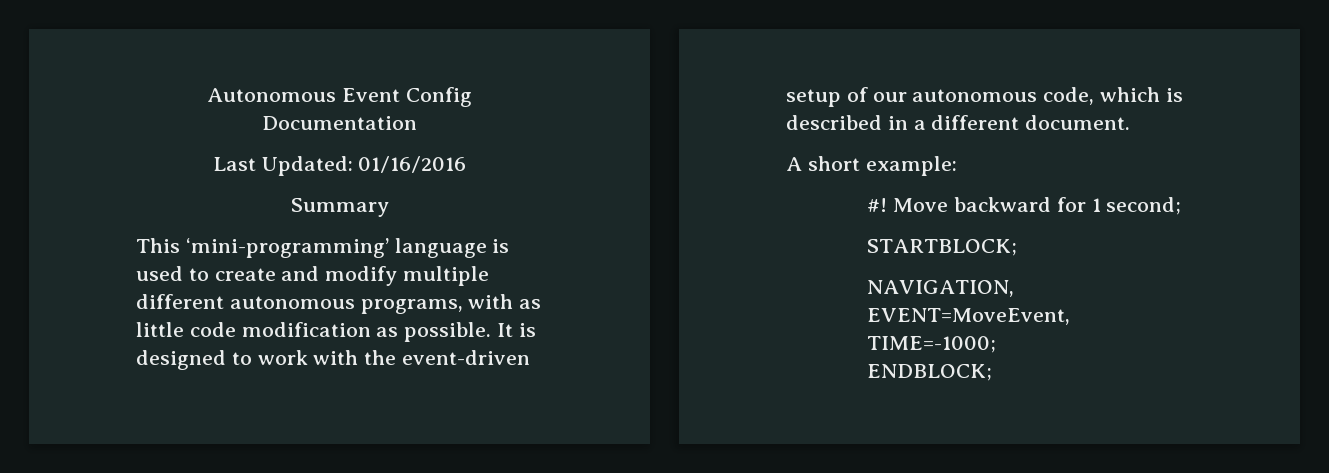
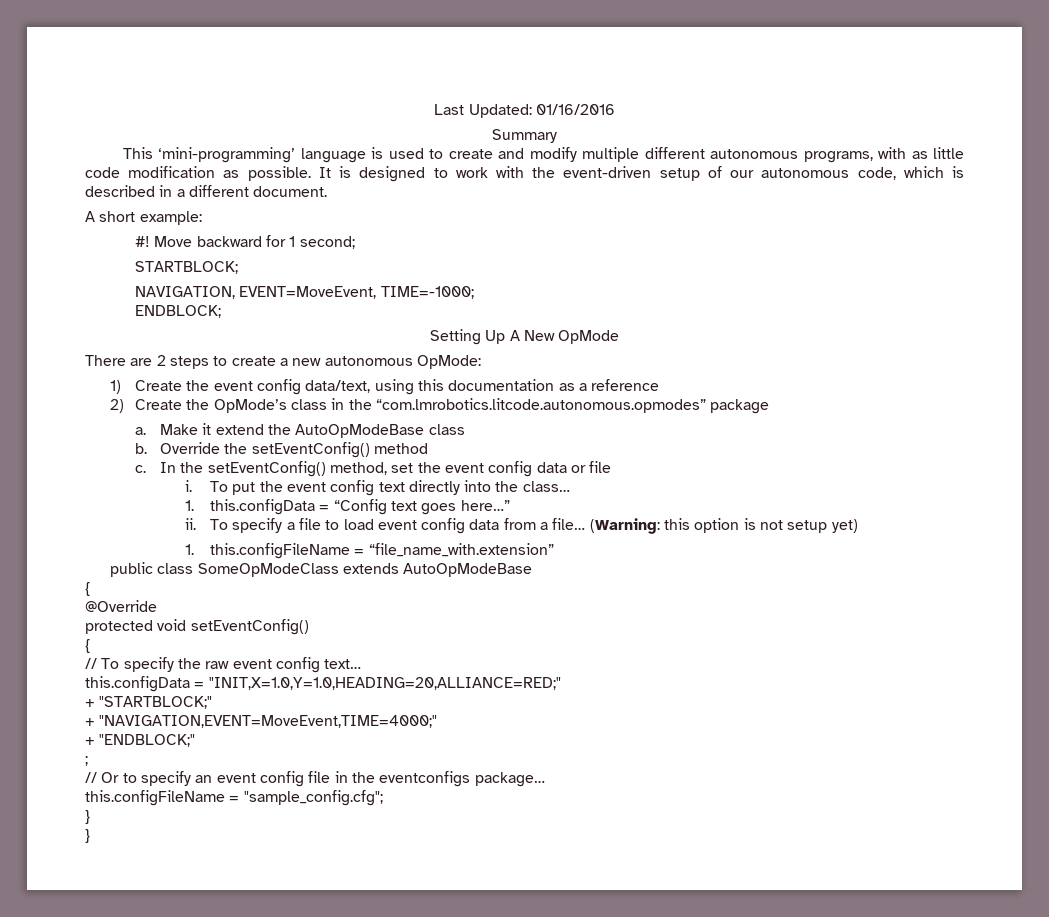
- Autonomous Event Config Documentation
+ Setting Up A New OpMode
+ There are 2 steps to create a new autonomous OpMode:
+ 1) Create the event config data/text, using this documentation as a reference
+ 2) Create the OpMode’s class in the “com.lmrobotics.litcode.autonomous.opmodes” package
+ a. Make it extend the AutoOpModeBase class
+ b. Override the setEventConfig() method
+ c. In the setEventConfig() method, set the event config data or file
+ i. To put the event config text directly into the class…
+ 1. this.configData = “Config text goes here…”
+ ii. To specify a file to load event config data from a file… (Warning: this option is not setup yet)
+ 1. this.configFileName = “file_name_with.extension”
+ public class SomeOpModeClass extends AutoOpModeBase
+ {
+ @Override
+ protected void setEventConfig()
+ {
+ // To specify the raw event config text…
+ this.configData = "INIT,X=1.0,Y=1.0,HEADING=20,ALLIANCE=RED;"
+ + "STARTBLOCK;"
+ + "NAVIGATION,EVENT=MoveEvent,TIME=4000;"
+ + "ENDBLOCK;"
+ ;
+ // Or to specify an event config file in the eventconfigs package…
+ this.configFileName = "sample_config.cfg";
+ }
+ }

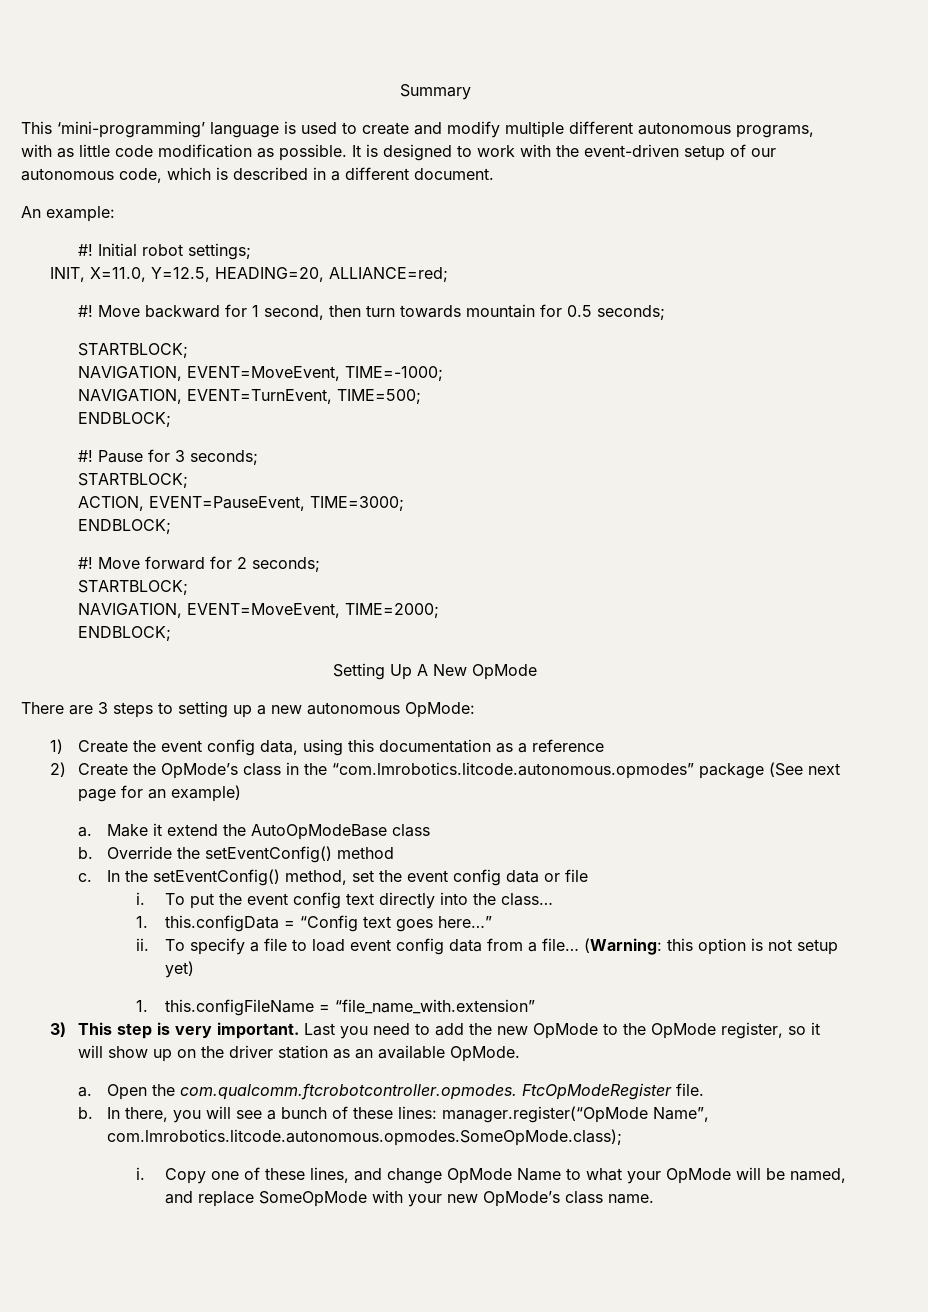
- Last Updated: 01/16/2016
- A short example:
+ An example:
+ #! Initial robot settings;
+ INIT, X=11.0, Y=12.5, HEADING=20, ALLIANCE=red;
- Move backward for 1 second;
+ Move backward for 1 second, then turn towards mountain for 0.5 seconds;
  STARTBLOCK;
  NAVIGATION, EVENT=MoveEvent, TIME=-1000;
+ NAVIGATION, EVENT=TurnEvent, TIME=500;
+ ENDBLOCK;
+ #! Pause for 3 seconds;
+ STARTBLOCK;
+ ACTION, EVENT=PauseEvent, TIME=3000;
+ ENDBLOCK;
+ #! Move forward for 2 seconds;
+ STARTBLOCK;
+ NAVIGATION, EVENT=MoveEvent, TIME=2000;
- There are 2 steps to create a new autonomous OpMode:
+ There are 3 steps to setting up a new autonomous OpMode:
- 1) Create the event config data/text, using this documentation as a reference
+ 1) Create the event config data, using this documentation as a reference
- 2) Create the OpMode’s class in the “com.lmrobotics.litcode.autonomous.opmodes” package
+ 2) Create the OpMode’s class in the “com.lmrobotics.litcode.autonomous.opmodes” package (See next page for an example)
- public class SomeOpModeClass extends AutoOpModeBase
- {
- @Override
- protected void setEventConfig()
- {
- // To specify the raw event config text…
- this.configData = "INIT,X=1.0,Y=1.0,HEADING=20,ALLIANCE=RED;"
- + "STARTBLOCK;"
- + "NAVIGATION,EVENT=MoveEvent,TIME=4000;"
- + "ENDBLOCK;"
- ;
- // Or to specify an event config file in the eventconfigs package…
- this.configFileName = "sample_config.cfg";
- }
- }
+ 3) This step is very important. Last you need to add the new OpMode to the OpMode register, so it will show up on the driver station as an available OpMode.
+ a. Open the com.qualcomm.ftcrobotcontroller.opmodes. FtcOpModeRegister file.
+ b. In there, you will see a bunch of these lines: manager.register(“OpMode Name”, com.lmrobotics.litcode.autonomous.opmodes.SomeOpMode.class);
+ i. Copy one of these lines, and change OpMode Name to what your OpMode will be named, and replace SomeOpMode with your new OpMode’s class name.

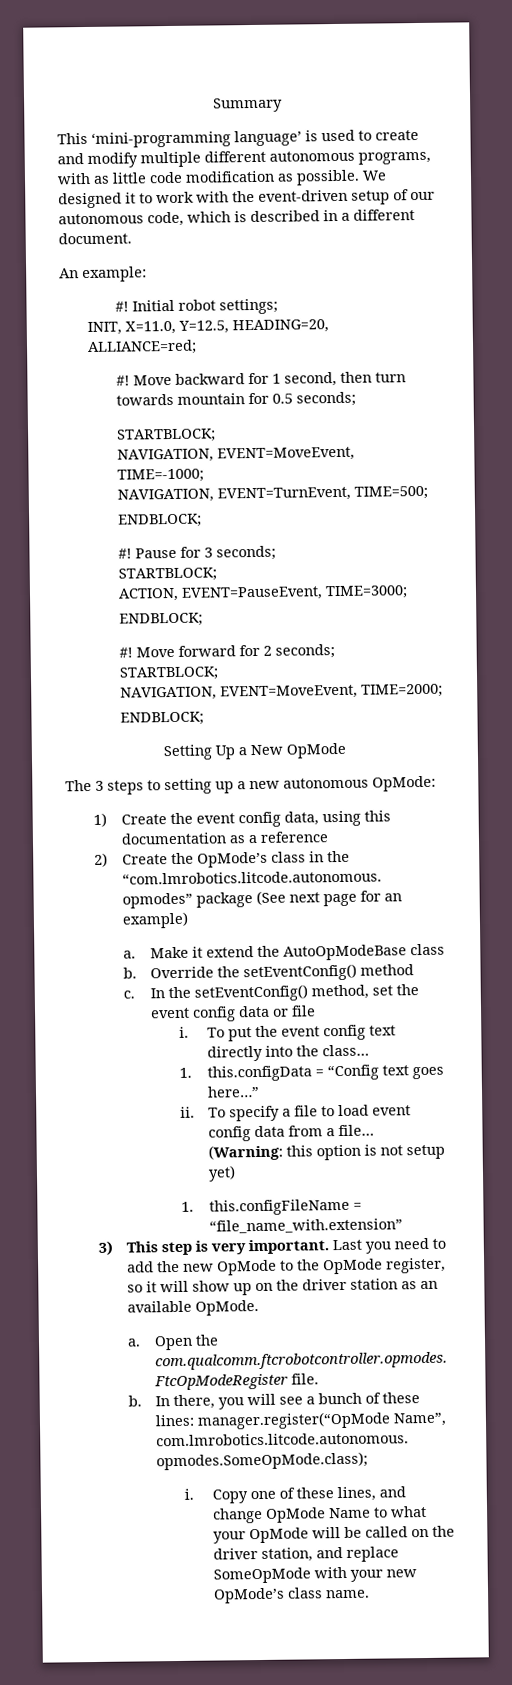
- This ‘mini-programming’ language is used to create and modify multiple different autonomous programs, with as little code modification as possible.
+ This ‘mini-programming language’ is used to create and modify multiple different autonomous programs, with as little code modification as possible.
- It is designed to work with the event-driven setup of our autonomous code, which is described in a different document.
+ We designed it to work with the event-driven setup of our autonomous code, which is described in a different document.
- Setting Up A New OpMode
+ Setting Up a New OpMode
- There are 3 steps to setting up a new autonomous OpMode:
+ The 3 steps to setting up a new autonomous OpMode:
- Copy one of these lines, and change OpMode Name to what your OpMode will be named, and replace SomeOpMode with your new OpMode’s class name.
+ Copy one of these lines, and change OpMode Name to what your OpMode will be called on the driver station, and replace SomeOpMode with your new OpMode’s class name.

